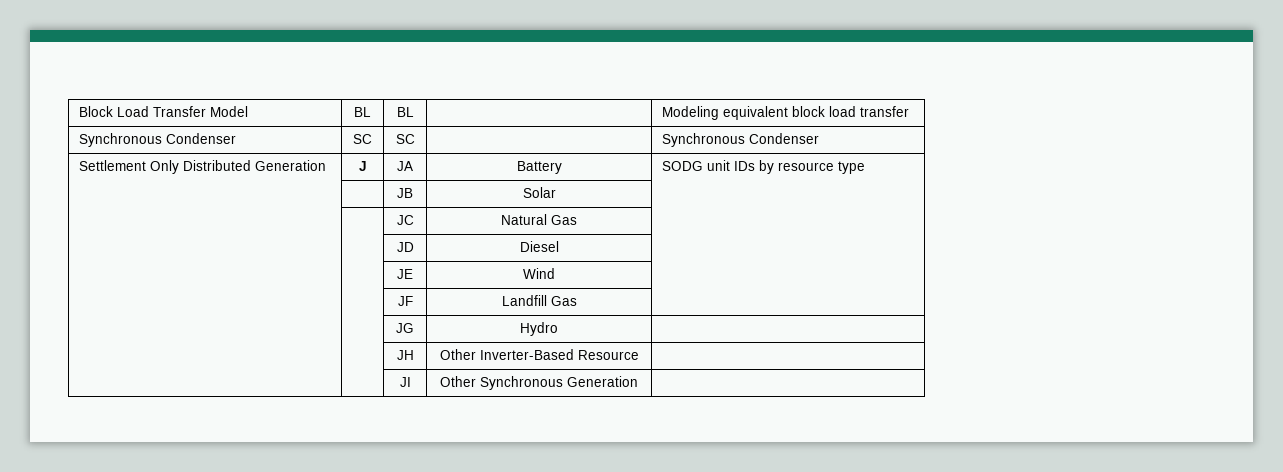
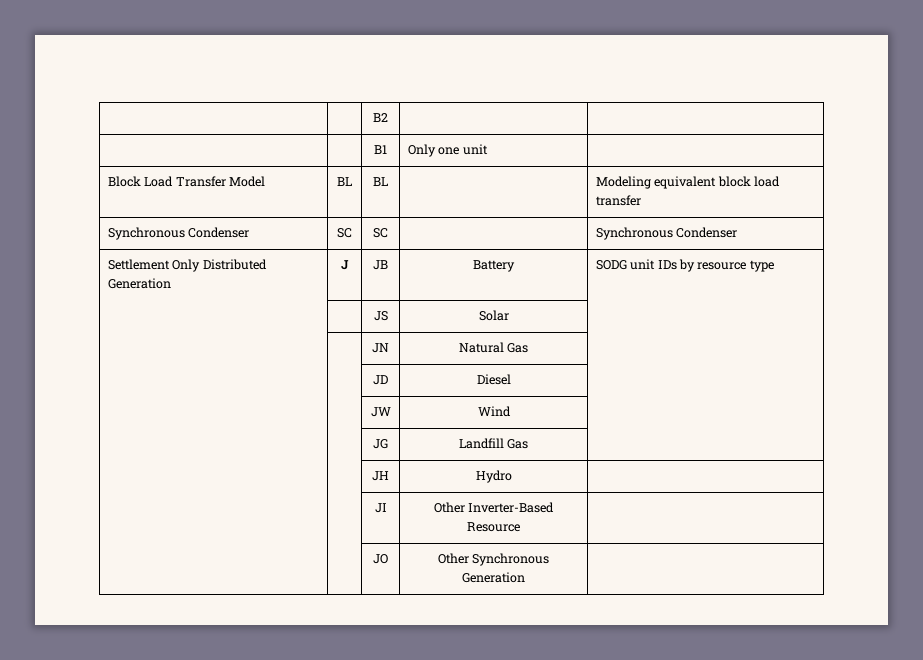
+ | | B2 | |
+ | | B1 | Only one unit |
- Settlement Only Distributed Generation | J | JA | Battery | SODG unit IDs by resource type
+ Settlement Only Distributed Generation | J | JB | Battery | SODG unit IDs by resource type
- | | JB | Solar |
+ | | JS | Solar |
- | | JC | Natural Gas |
+ | | JN | Natural Gas |
- | | JE | Wind |
+ | | JW | Wind |
- | | JF | Landfill Gas |
+ | | JG | Landfill Gas |
- | | JG | Hydro |
+ | | JH | Hydro |
- | | JH | Other Inverter-Based Resource |
+ | | JI | Other Inverter-Based Resource |
- | | JI | Other Synchronous Generation |
+ | | JO | Other Synchronous Generation |

